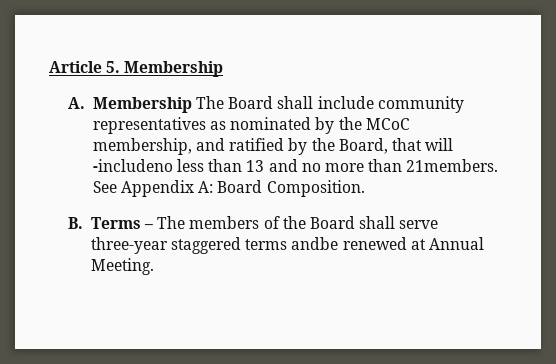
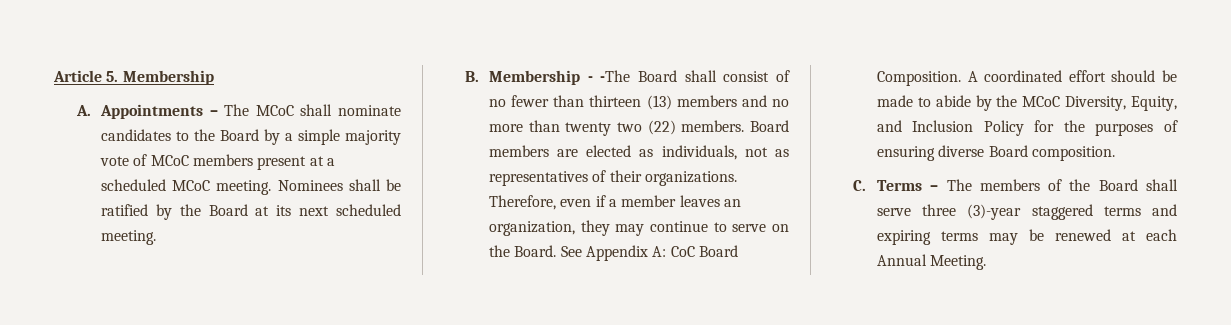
- A. Membership The Board shall include community representatives as nominated by the MCoC membership, and ratified by the Board, that will -includeno less than 13 and no more than 21members.
+ A. Appointments – The MCoC shall nominate candidates to the Board by a simple majority vote of MCoC members present at a scheduled MCoC meeting. Nominees shall be ratified by the Board at its next scheduled meeting.
+ B. Membership - -The Board shall consist of no fewer than thirteen (13) members and no more than twenty two (22) members. Board members are elected as individuals, not as representatives of their organizations. Therefore, even if a member leaves an organization, they may continue to serve on the Board.
- See Appendix A: Board Composition.
- B. Terms – The members of the Board shall serve three-year staggered terms andbe renewed at Annual Meeting.
+ See Appendix A: CoC Board Composition. A coordinated effort should be made to abide by the MCoC Diversity, Equity, and Inclusion Policy for the purposes of ensuring diverse Board composition.
+ C. Terms – The members of the Board shall serve three (3)-year staggered terms and expiring terms may be renewed at each Annual Meeting.

